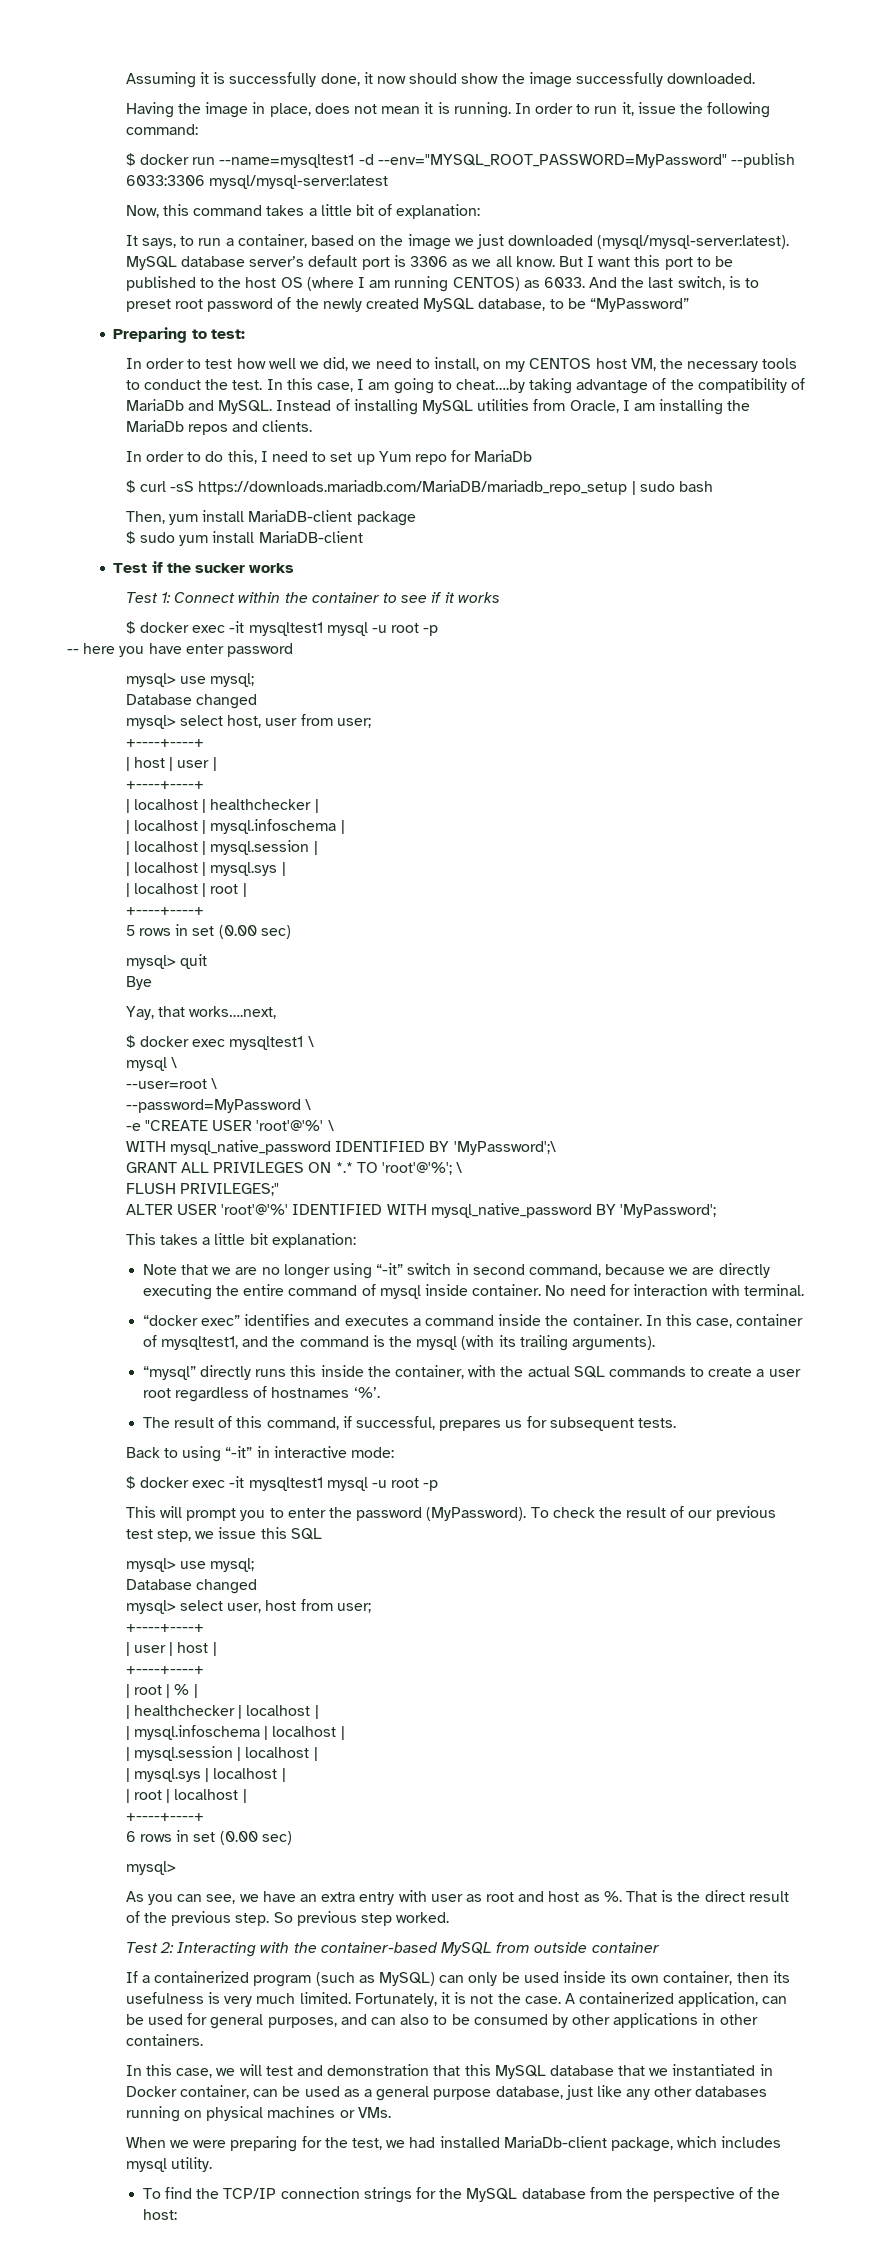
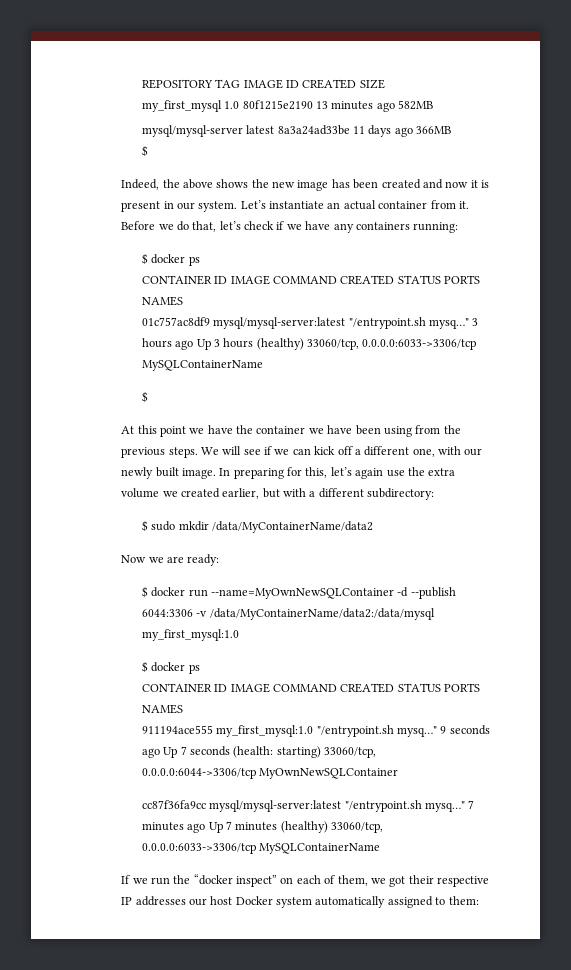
- Assuming it is successfully done, it now should show the image successfully downloaded.
- Having the image in place, does not mean it is running. In order to run it, issue the following command:
- $ docker run --name=mysqltest1 -d --env="MYSQL_ROOT_PASSWORD=MyPassword" --publish 6033:3306 mysql/mysql-server:latest
- Now, this command takes a little bit of explanation:
- It says, to run a container, based on the image we just downloaded (mysql/mysql-server:latest). MySQL database server’s default port is 3306 as we all know. But I want this port to be published to the host OS (where I am running CENTOS) as 6033. And the last switch, is to preset root password of the newly created MySQL database, to be “MyPassword”
- Preparing to test:
- In order to test how well we did, we need to install, on my CENTOS host VM, the necessary tools to conduct the test. In this case, I am going to cheat….by taking advantage of the compatibility of MariaDb and MySQL. Instead of installing MySQL utilities from Oracle, I am installing the MariaDb repos and clients.
- In order to do this, I need to set up Yum repo for MariaDb
- $ curl -sS https://downloads.mariadb.com/MariaDB/mariadb_repo_setup | sudo bash
- Then, yum install MariaDB-client package
- $ sudo yum install MariaDB-client
- Test if the sucker works
- Test 1: Connect within the container to see if it works
- $ docker exec -it mysqltest1 mysql -u root -p
- -- here you have enter password
- mysql> use mysql;
- Database changed
- mysql> select host, user from user;
- +----+----+
- | host | user |
- +----+----+
- | localhost | healthchecker |
- | localhost | mysql.infoschema |
- | localhost | mysql.session |
- | localhost | mysql.sys |
- | localhost | root |
- +----+----+
- 5 rows in set (0.00 sec)
- mysql> quit
- Bye
- Yay, that works….next,
- $ docker exec mysqltest1 \
- mysql \
- --user=root \
- --password=MyPassword \
- -e "CREATE USER 'root'@'%' \
- WITH mysql_native_password IDENTIFIED BY 'MyPassword';\
- GRANT ALL PRIVILEGES ON *.* TO 'root'@'%'; \
- FLUSH PRIVILEGES;"
- ALTER USER 'root'@'%' IDENTIFIED WITH mysql_native_password BY 'MyPassword';
- This takes a little bit explanation:
- Note that we are no longer using “-it” switch in second command, because we are directly executing the entire command of mysql inside container. No need for interaction with terminal.
- “docker exec” identifies and executes a command inside the container. In this case, container of mysqltest1, and the command is the mysql (with its trailing arguments).
- “mysql” directly runs this inside the container, with the actual SQL commands to create a user root regardless of hostnames ‘%’.
- The result of this command, if successful, prepares us for subsequent tests.
- Back to using “-it” in interactive mode:
- $ docker exec -it mysqltest1 mysql -u root -p
- This will prompt you to enter the password (MyPassword). To check the result of our previous test step, we issue this SQL
- mysql> use mysql;
- Database changed
- mysql> select user, host from user;
- +----+----+
- | user | host |
- +----+----+
- | root | % |
- | healthchecker | localhost |
- | mysql.infoschema | localhost |
- | mysql.session | localhost |
- | mysql.sys | localhost |
- | root | localhost |
- +----+----+
- 6 rows in set (0.00 sec)
- mysql>
- As you can see, we have an extra entry with user as root and host as %. That is the direct result of the previous step. So previous step worked.
- Test 2: Interacting with the container-based MySQL from outside container
- If a containerized program (such as MySQL) can only be used inside its own container, then its usefulness is very much limited. Fortunately, it is not the case. A containerized application, can be used for general purposes, and can also to be consumed by other applications in other containers.
- In this case, we will test and demonstration that this MySQL database that we instantiated in Docker container, can be used as a general purpose database, just like any other databases running on physical machines or VMs.
- When we were preparing for the test, we had installed MariaDb-client package, which includes mysql utility.
- To find the TCP/IP connection strings for the MySQL database from the perspective of the host:
+ REPOSITORY TAG IMAGE ID CREATED SIZE
+ my_first_mysql 1.0 80f1215e2190 13 minutes ago 582MB
+ mysql/mysql-server latest 8a3a24ad33be 11 days ago 366MB
+ $
+ Indeed, the above shows the new image has been created and now it is present in our system. Let’s instantiate an actual container from it. Before we do that, let’s check if we have any containers running:
+ $ docker ps
+ CONTAINER ID IMAGE COMMAND CREATED STATUS PORTS NAMES
+ 01c757ac8df9 mysql/mysql-server:latest "/entrypoint.sh mysq…" 3 hours ago Up 3 hours (healthy) 33060/tcp, 0.0.0.0:6033->3306/tcp MySQLContainerName
+ $
+ At this point we have the container we have been using from the previous steps. We will see if we can kick off a different one, with our newly built image. In preparing for this, let’s again use the extra volume we created earlier, but with a different subdirectory:
+ $ sudo mkdir /data/MyContainerName/data2
+ Now we are ready:
+ $ docker run --name=MyOwnNewSQLContainer -d --publish 6044:3306 -v /data/MyContainerName/data2:/data/mysql my_first_mysql:1.0
+ $ docker ps
+ CONTAINER ID IMAGE COMMAND CREATED STATUS PORTS NAMES
+ 911194ace555 my_first_mysql:1.0 "/entrypoint.sh mysq…" 9 seconds ago Up 7 seconds (health: starting) 33060/tcp, 0.0.0.0:6044->3306/tcp MyOwnNewSQLContainer
+ cc87f36fa9cc mysql/mysql-server:latest "/entrypoint.sh mysq…" 7 minutes ago Up 7 minutes (healthy) 33060/tcp, 0.0.0.0:6033->3306/tcp MySQLContainerName
+ If we run the “docker inspect” on each of them, we got their respective IP addresses our host Docker system automatically assigned to them:

